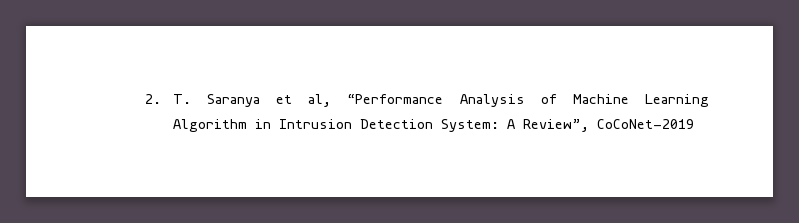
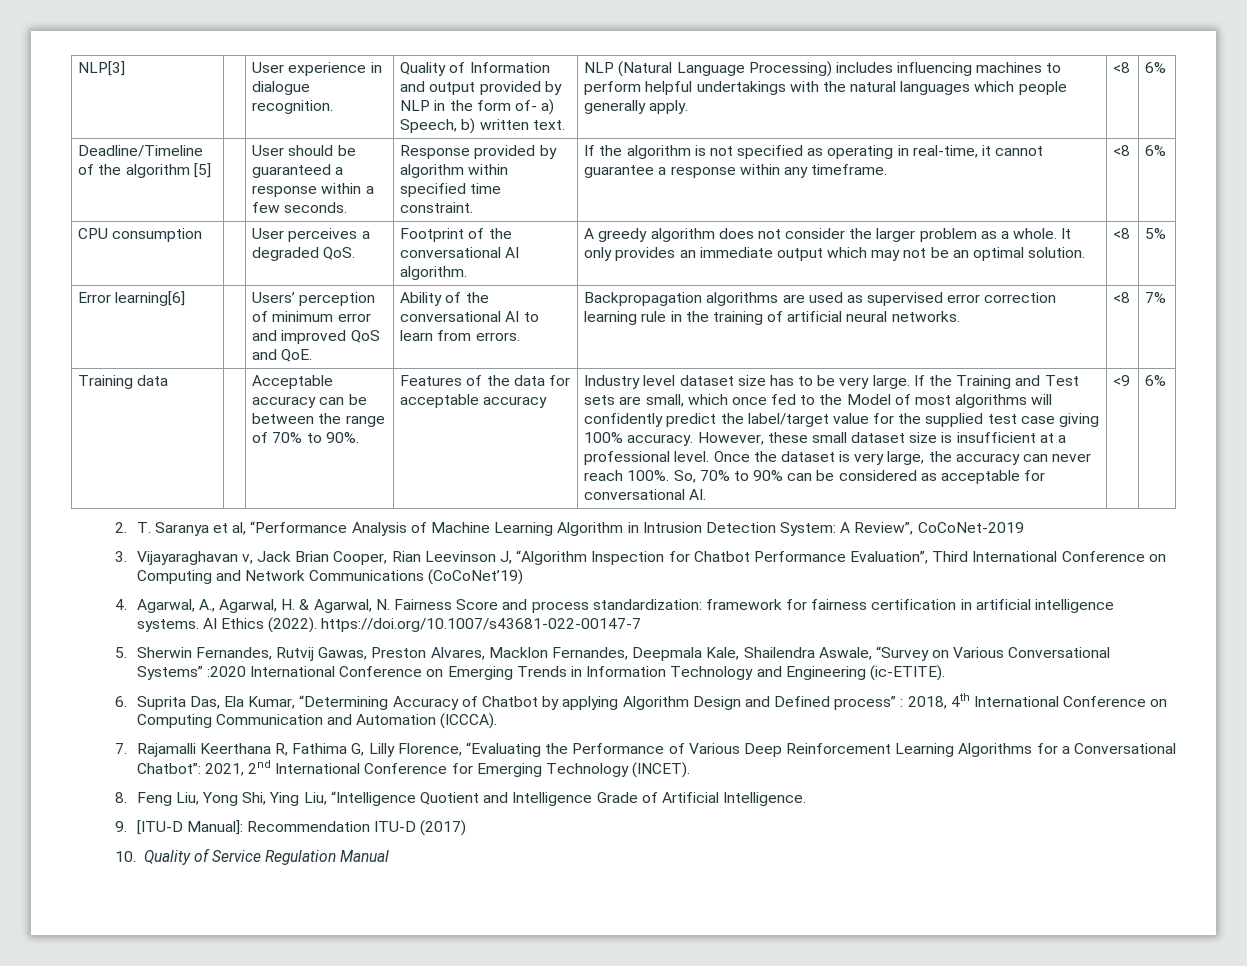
+ NLP[3] | | User experience in dialogue recognition. | Quality of Information and output provided by NLP in the form of- a) Speech, b) written text. | NLP (Natural Language Processing) includes influencing machines to perform helpful undertakings with the natural languages which people generally apply. | <8 | 6%
+ Deadline/Timeline of the algorithm [5] | | User should be guaranteed a response within a few seconds. | Response provided by algorithm within specified time constraint. | If the algorithm is not specified as operating in real-time, it cannot guarantee a response within any timeframe. | <8 | 6%
+ CPU consumption | | User perceives a degraded QoS. | Footprint of the conversational AI algorithm. | A greedy algorithm does not consider the larger problem as a whole. It only provides an immediate output which may not be an optimal solution. | <8 | 5%
+ Error learning[6] | | Users’ perception of minimum error and improved QoS and QoE. | Ability of the conversational AI to learn from errors. | Backpropagation algorithms are used as supervised error correction learning rule in the training of artificial neural networks. | <8 | 7%
+ Training data | | Acceptable accuracy can be between the range of 70% to 90%. | Features of the data for acceptable accuracy | Industry level dataset size has to be very large. If the Training and Test sets are small, which once fed to the Model of most algorithms will confidently predict the label/target value for the supplied test case giving 100% accuracy. However, these small dataset size is insufficient at a professional level. Once the dataset is very large, the accuracy can never reach 100%. So, 70% to 90% can be considered as acceptable for conversational AI. | <9 | 6%
+ 3. Vijayaraghavan v, Jack Brian Cooper, Rian Leevinson J, “Algorithm Inspection for Chatbot Performance Evaluation”, Third International Conference on Computing and Network Communications (CoCoNet’19)
+ 4. Agarwal, A., Agarwal, H. & Agarwal, N. Fairness Score and process standardization: framework for fairness certification in artificial intelligence systems. AI Ethics (2022). https://doi.org/10.1007/s43681-022-00147-7
+ 5. Sherwin Fernandes, Rutvij Gawas, Preston Alvares, Macklon Fernandes, Deepmala Kale, Shailendra Aswale, “Survey on Various Conversational Systems” :2020 International Conference on Emerging Trends in Information Technology and Engineering (ic-ETITE).
+ 6. Suprita Das, Ela Kumar, “Determining Accuracy of Chatbot by applying Algorithm Design and Defined process” : 2018, 4th International Conference on Computing Communication and Automation (ICCCA).
+ 7. Rajamalli Keerthana R, Fathima G, Lilly Florence, “Evaluating the Performance of Various Deep Reinforcement Learning Algorithms for a Conversational Chatbot”: 2021, 2nd International Conference for Emerging Technology (INCET).
+ 8. Feng Liu, Yong Shi, Ying Liu, “Intelligence Quotient and Intelligence Grade of Artificial Intelligence.
+ 9. [ITU-D Manual]: Recommendation ITU-D (2017)
+ 10. Quality of Service Regulation Manual

